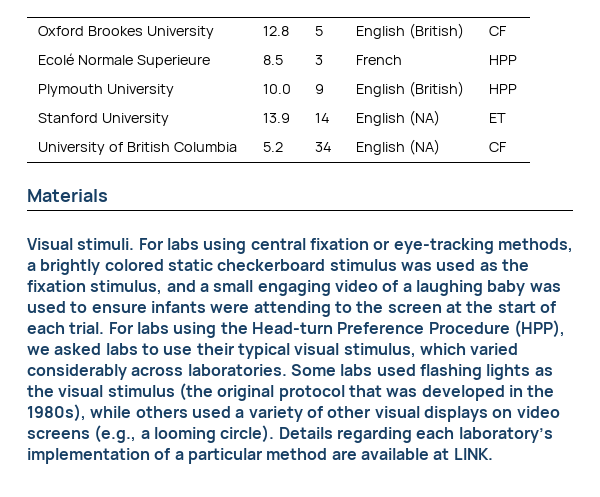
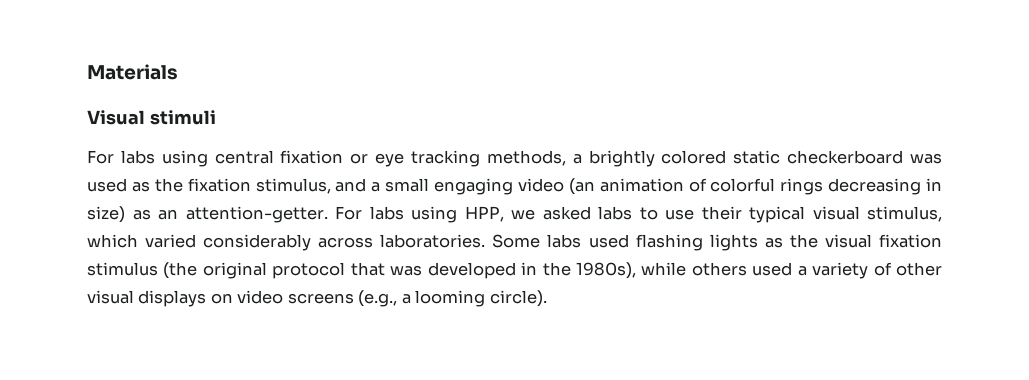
- Oxford Brookes University | 12.8 | 5 | English (British) | CF
- Ecolé Normale Superieure | 8.5 | 3 | French | HPP
- Plymouth University | 10.0 | 9 | English (British) | HPP
- Stanford University | 13.9 | 14 | English (NA) | ET
- University of British Columbia | 5.2 | 34 | English (NA) | CF
- Visual stimuli. For labs using central fixation or eye-tracking methods, a brightly colored static checkerboard stimulus was used as the fixation stimulus, and a small engaging video of a laughing baby was used to ensure infants were attending to the screen at the start of each trial. For labs using the Head-turn Preference Procedure (HPP), we asked labs to use their typical visual stimulus, which varied considerably across laboratories.
+ Visual stimuli
+ For labs using central fixation or eye tracking methods, a brightly colored static checkerboard was used as the fixation stimulus, and a small engaging video (an animation of colorful rings decreasing in size) as an attention-getter. For labs using HPP, we asked labs to use their typical visual stimulus, which varied considerably across laboratories.
- Some labs used flashing lights as the visual stimulus (the original protocol that was developed in the 1980s), while others used a variety of other visual displays on video screens (e.g., a looming circle). Details regarding each laboratory’s implementation of a particular method are available at LINK.
+ Some labs used flashing lights as the visual fixation stimulus (the original protocol that was developed in the 1980s), while others used a variety of other visual displays on video screens (e.g., a looming circle).

